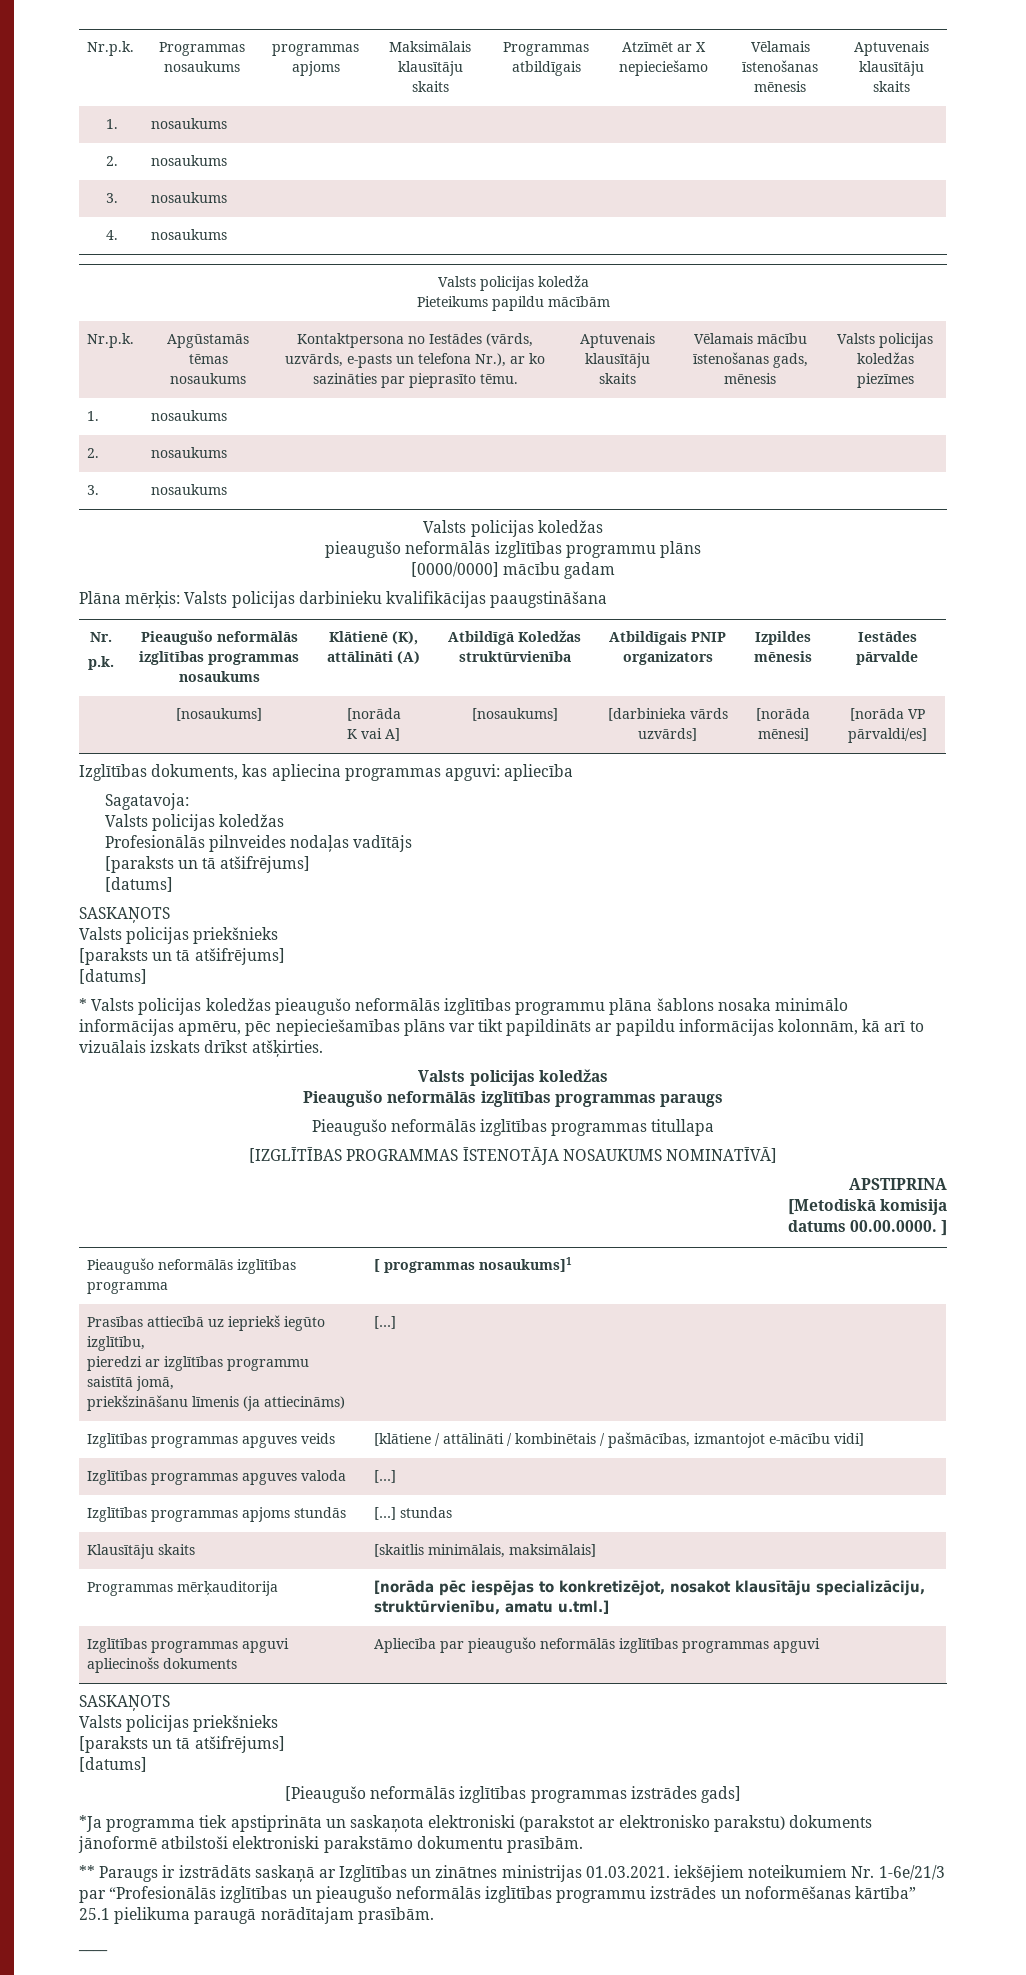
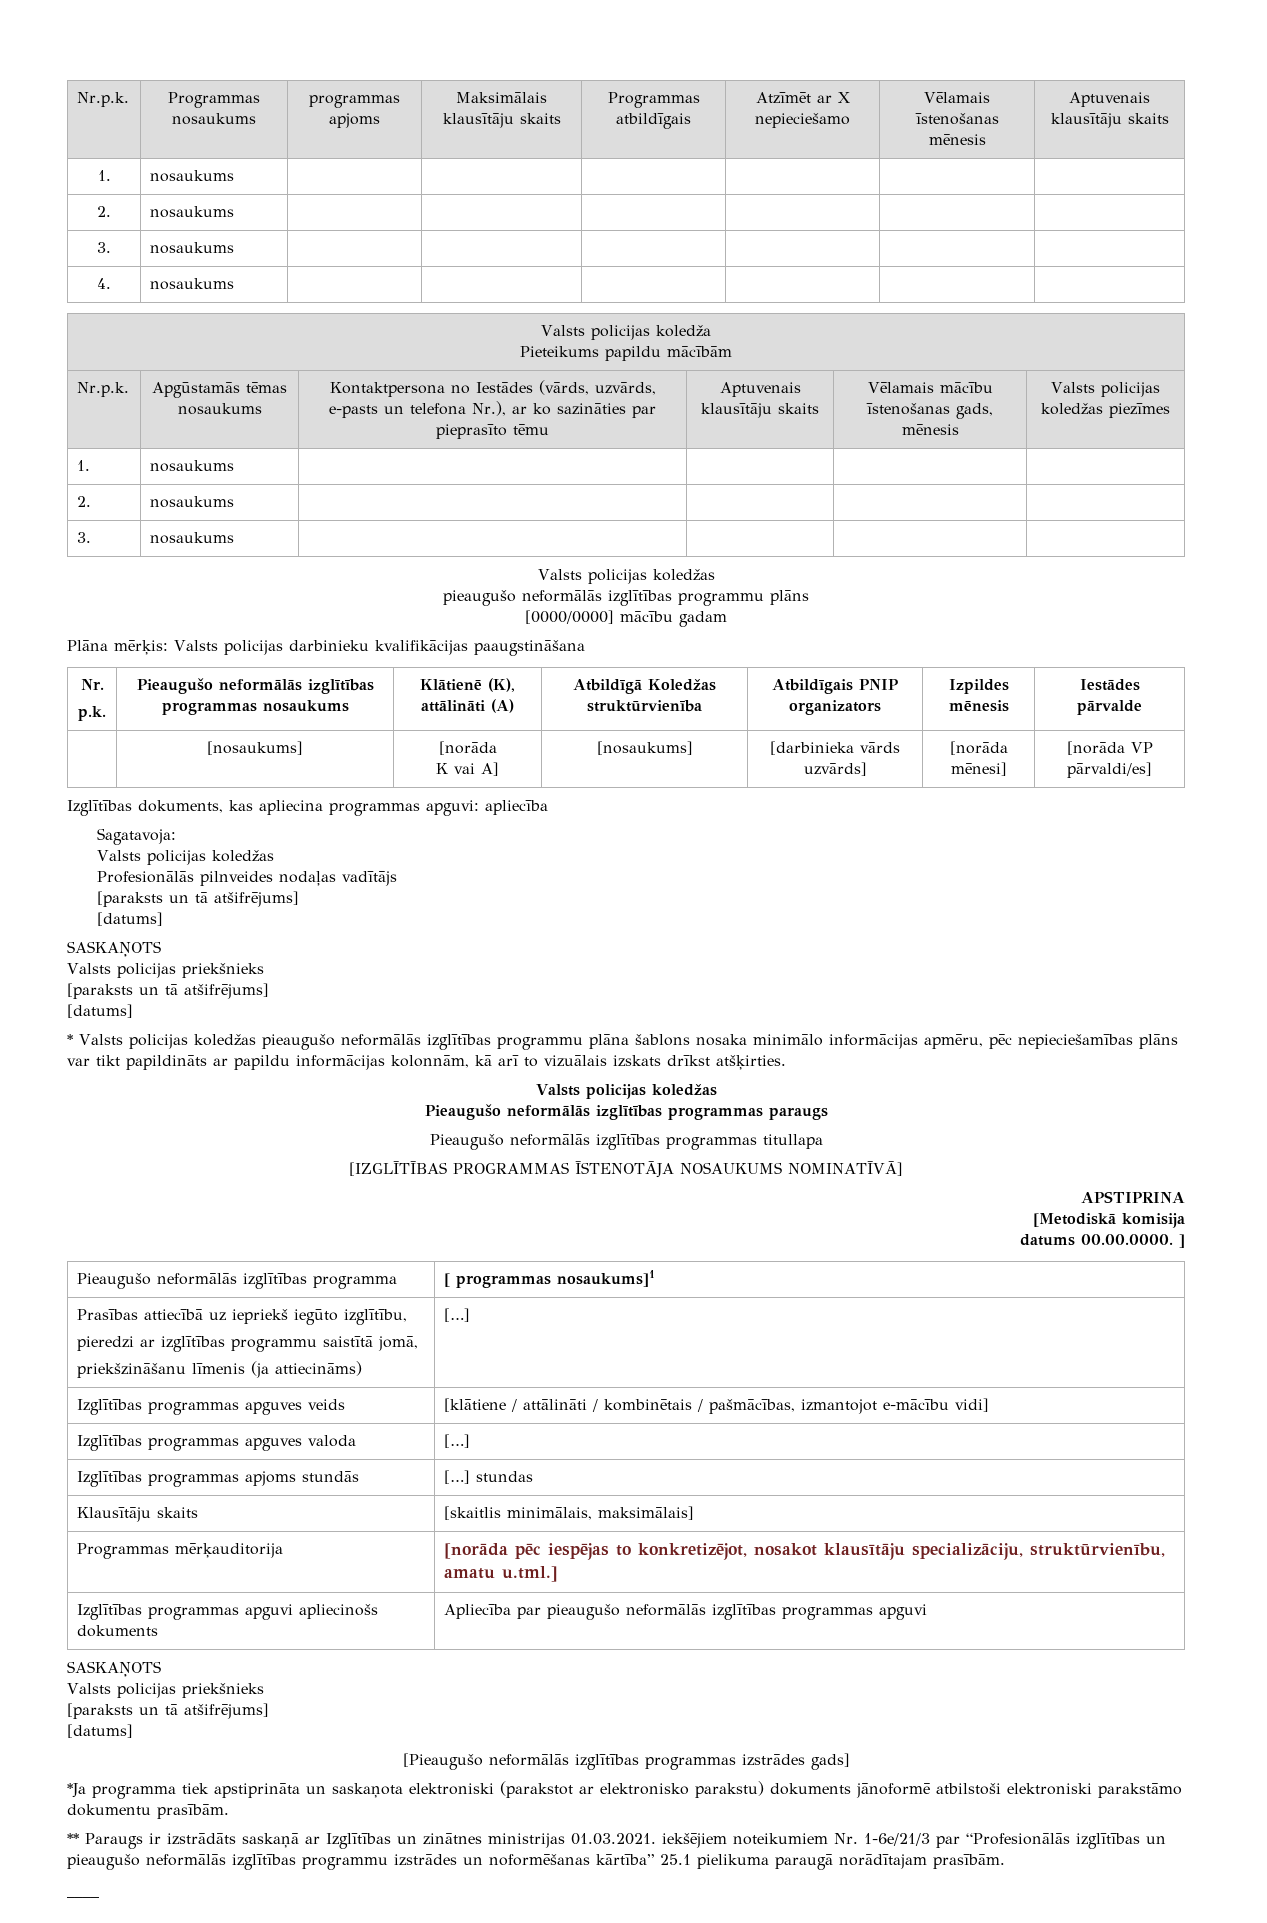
- Nr.p.k. | Apgūstamās tēmas nosaukums | Kontaktpersona no Iestādes (vārds, uzvārds, e-pasts un telefona Nr.), ar ko sazināties par pieprasīto tēmu. | Aptuvenais klausītāju skaits | Vēlamais mācību īstenošanas gads, mēnesis | Valsts policijas koledžas piezīmes
+ Nr.p.k. | Apgūstamās tēmas nosaukums | Kontaktpersona no Iestādes (vārds, uzvārds, e-pasts un telefona Nr.), ar ko sazināties par pieprasīto tēmu | Aptuvenais klausītāju skaits | Vēlamais mācību īstenošanas gads, mēnesis | Valsts policijas koledžas piezīmes

